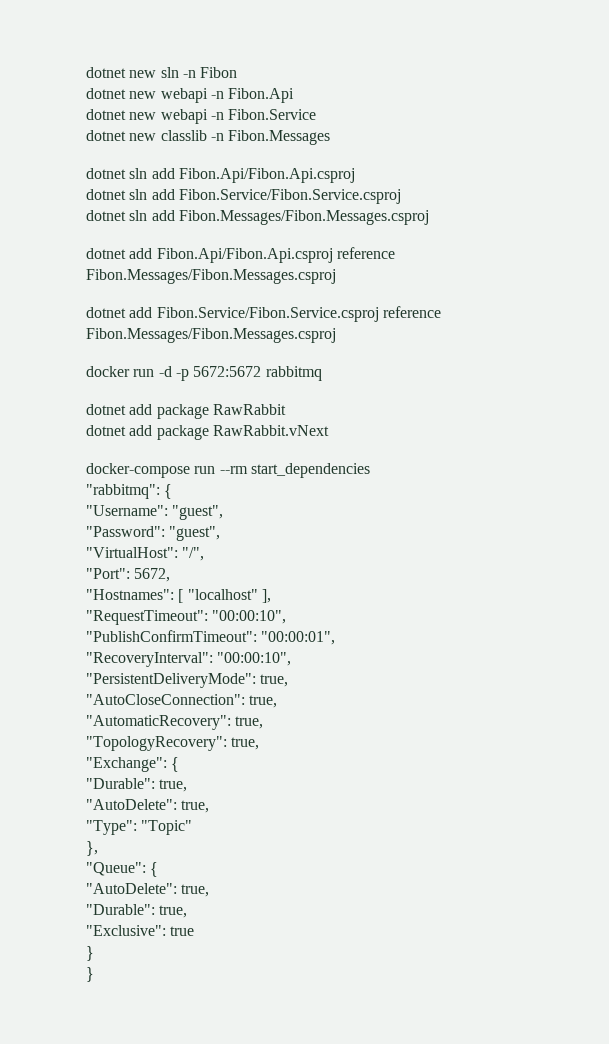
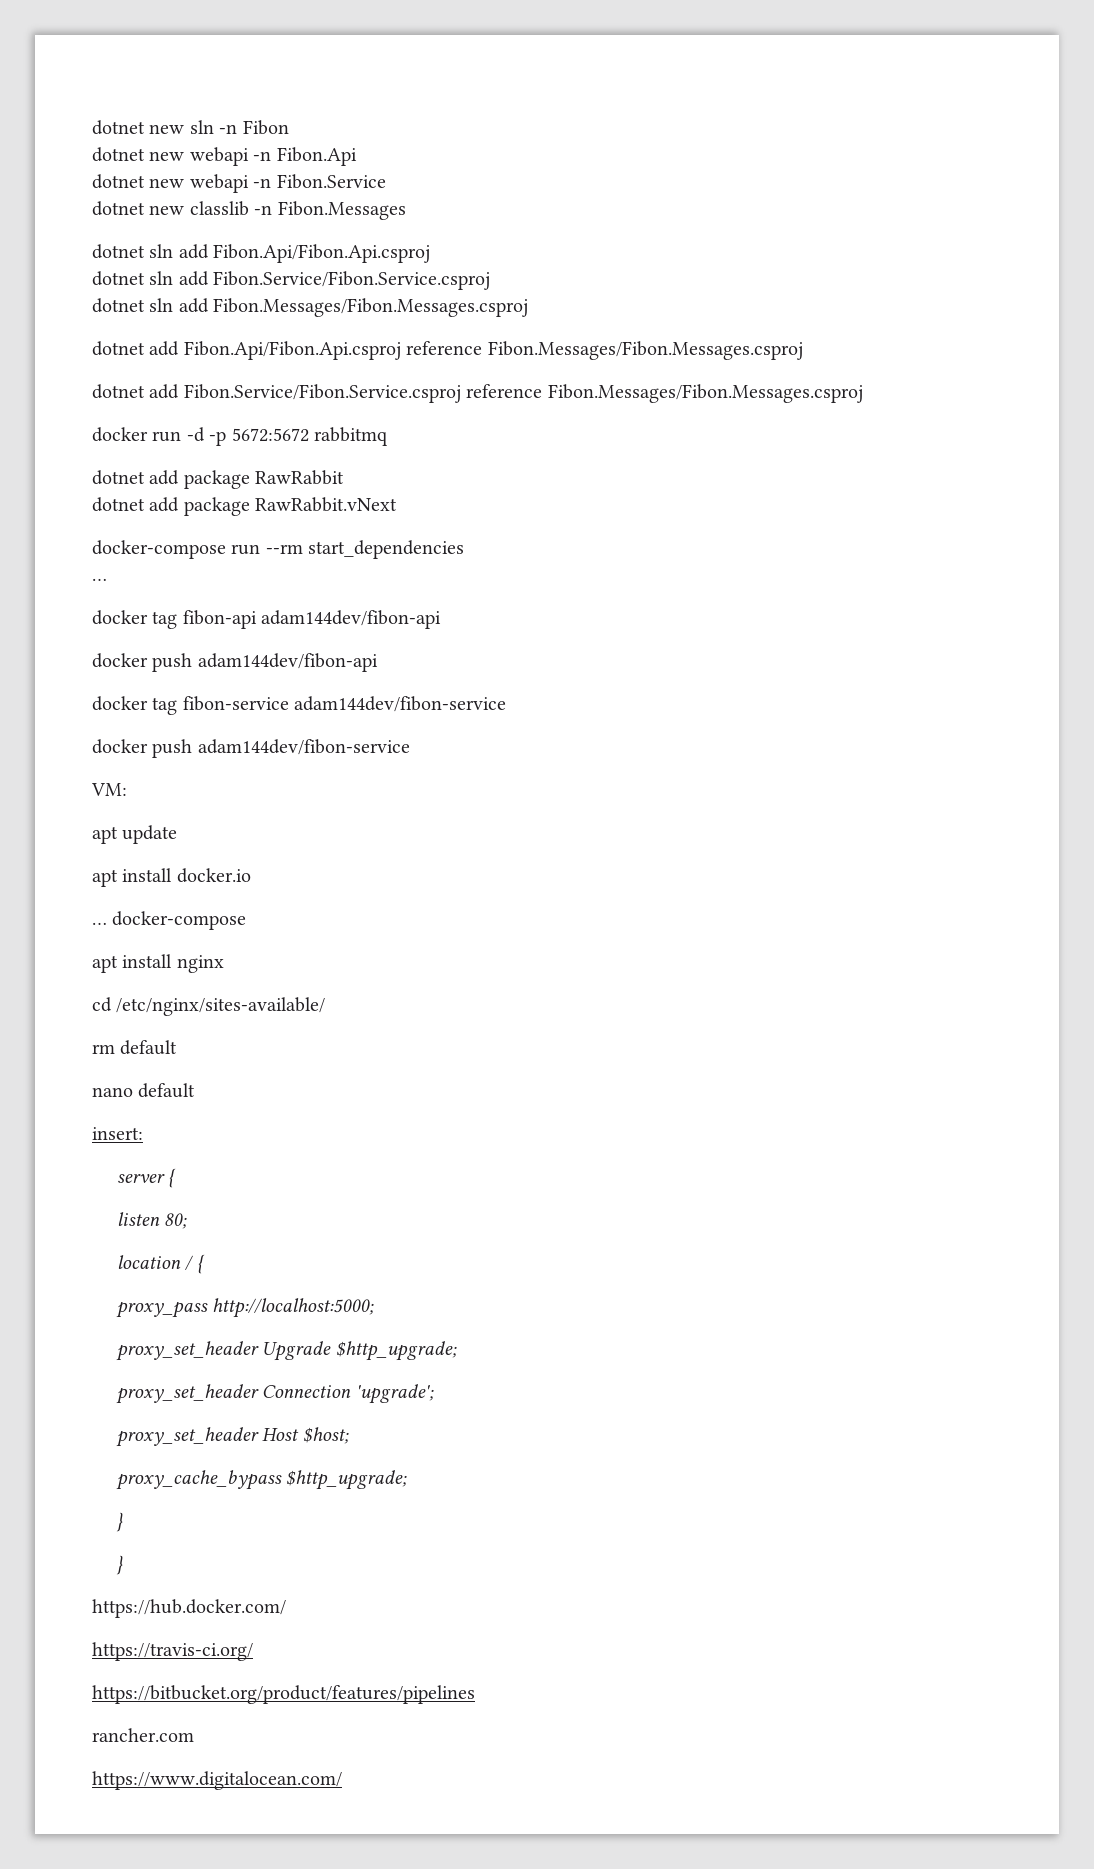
  docker-compose run --rm start_dependencies
- "rabbitmq": {
- "Username": "guest",
- "Password": "guest",
- "VirtualHost": "/",
- "Port": 5672,
- "Hostnames": [ "localhost" ],
- "RequestTimeout": "00:00:10",
- "PublishConfirmTimeout": "00:00:01",
- "RecoveryInterval": "00:00:10",
- "PersistentDeliveryMode": true,
- "AutoCloseConnection": true,
- "AutomaticRecovery": true,
- "TopologyRecovery": true,
- "Exchange": {
- "Durable": true,
- "AutoDelete": true,
- "Type": "Topic"
- },
- "Queue": {
- "AutoDelete": true,
- "Durable": true,
- "Exclusive": true
+ …
+ docker tag fibon-api adam144dev/fibon-api
+ docker push adam144dev/fibon-api
+ docker tag fibon-service adam144dev/fibon-service
+ docker push adam144dev/fibon-service
+ VM:
+ apt update
+ apt install docker.io
+ … docker-compose
+ apt install nginx
+ cd /etc/nginx/sites-available/
+ rm default
+ nano default
+ insert:
+ server {
+ listen 80;
+ location / {
+ proxy_pass http://localhost:5000;
+ proxy_set_header Upgrade $http_upgrade;
+ proxy_set_header Connection 'upgrade';
+ proxy_set_header Host $host;
+ proxy_cache_bypass $http_upgrade;
  }
  }
+ https://hub.docker.com/
+ https://travis-ci.org/
+ https://bitbucket.org/product/features/pipelines
+ rancher.com
+ https://www.digitalocean.com/

